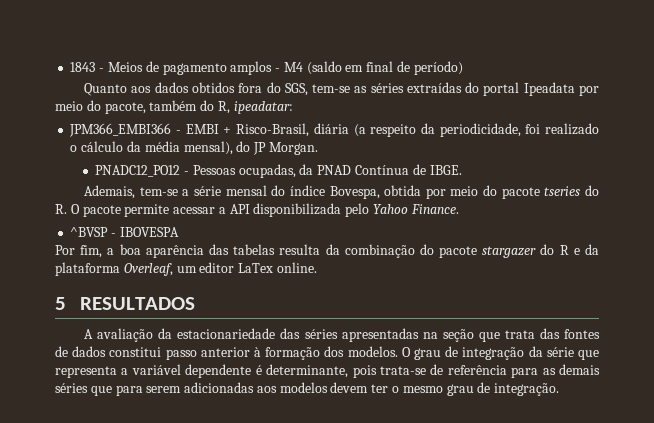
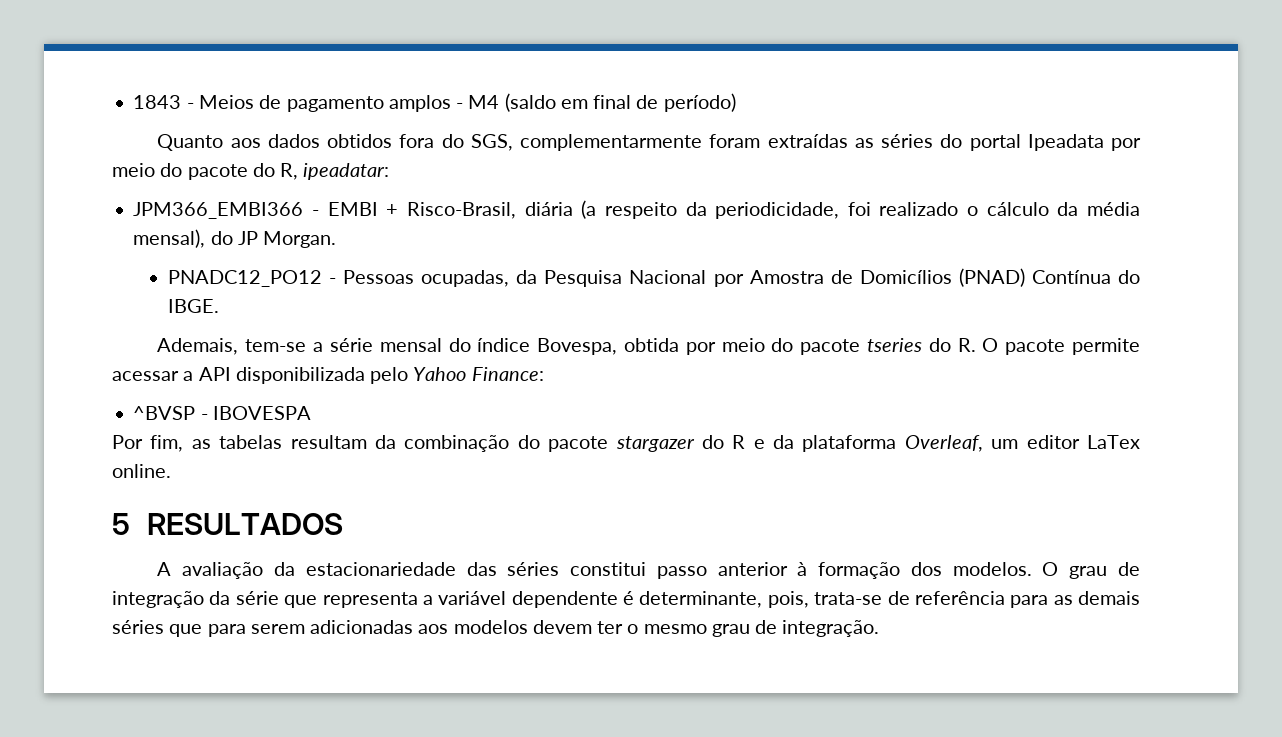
- Quanto aos dados obtidos fora do SGS, tem-se as séries extraídas do portal Ipeadata por meio do pacote, também do R, ipeadatar:
+ Quanto aos dados obtidos fora do SGS, complementarmente foram extraídas as séries do portal Ipeadata por meio do pacote do R, ipeadatar:
- PNADC12_PO12 - Pessoas ocupadas, da PNAD Contínua de IBGE.
+ PNADC12_PO12 - Pessoas ocupadas, da Pesquisa Nacional por Amostra de Domicílios (PNAD) Contínua do IBGE.
- Ademais, tem-se a série mensal do índice Bovespa, obtida por meio do pacote tseries do R. O pacote permite acessar a API disponibilizada pelo Yahoo Finance.
+ Ademais, tem-se a série mensal do índice Bovespa, obtida por meio do pacote tseries do R. O pacote permite acessar a API disponibilizada pelo Yahoo Finance:
- Por fim, a boa aparência das tabelas resulta da combinação do pacote stargazer do R e da plataforma Overleaf, um editor LaTex online.
+ Por fim, as tabelas resultam da combinação do pacote stargazer do R e da plataforma Overleaf, um editor LaTex online.
- A avaliação da estacionariedade das séries apresentadas na seção que trata das fontes de dados constitui passo anterior à formação dos modelos.
+ A avaliação da estacionariedade das séries constitui passo anterior à formação dos modelos.
- O grau de integração da série que representa a variável dependente é determinante, pois trata-se de referência para as demais séries que para serem adicionadas aos modelos devem ter o mesmo grau de integração.
+ O grau de integração da série que representa a variável dependente é determinante, pois, trata-se de referência para as demais séries que para serem adicionadas aos modelos devem ter o mesmo grau de integração.

